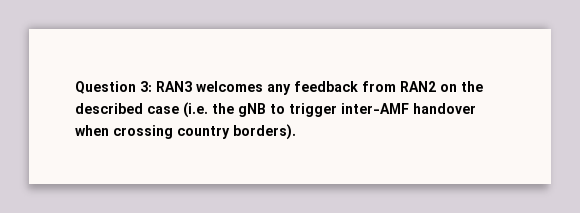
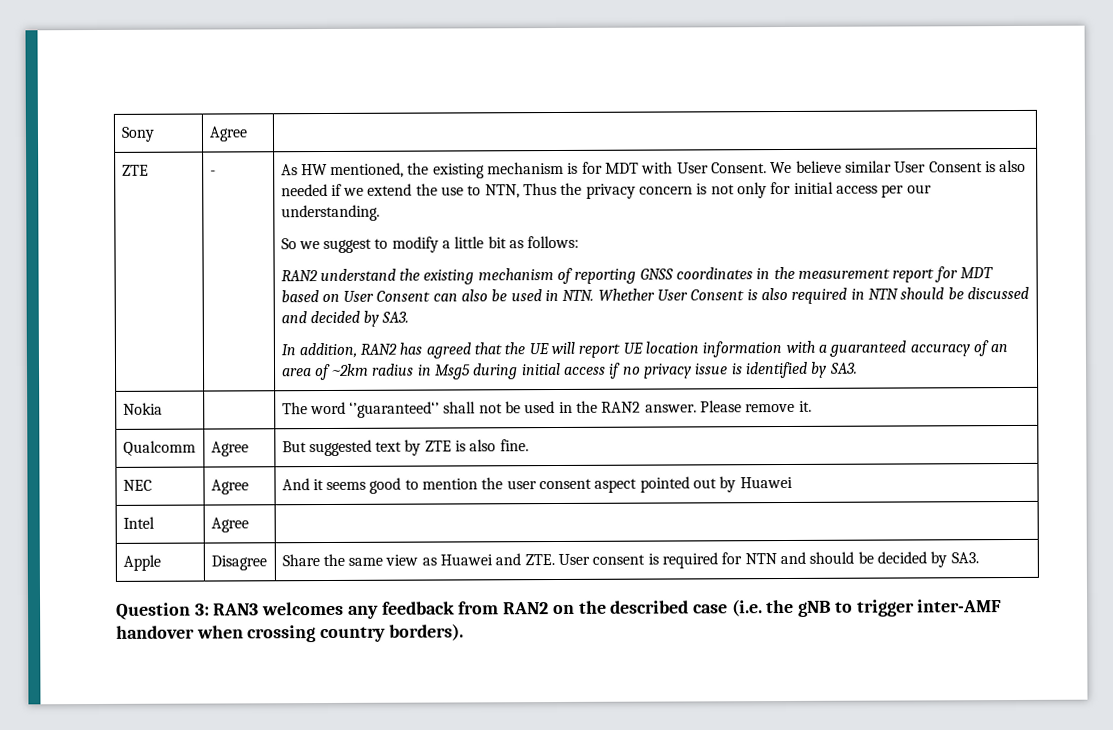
+ Sony | Agree |
+ ZTE | - | As HW mentioned, the existing mechanism is for MDT with User Consent. We believe similar User Consent is also needed if we extend the use to NTN, Thus the privacy concern is not only for initial access per our understanding.
+ So we suggest to modify a little bit as follows:
+ RAN2 understand the existing mechanism of reporting GNSS coordinates in the measurement report for MDT based on User Consent can also be used in NTN. Whether User Consent is also required in NTN should be discussed and decided by SA3.
+ In addition, RAN2 has agreed that the UE will report UE location information with a guaranteed accuracy of an area of ~2km radius in Msg5 during initial access if no privacy issue is identified by SA3.
+ Nokia | | The word ‘’guaranteed‘’ shall not be used in the RAN2 answer. Please remove it.
+ Qualcomm | Agree | But suggested text by ZTE is also fine.
+ NEC | Agree | And it seems good to mention the user consent aspect pointed out by Huawei
+ Intel | Agree |
+ Apple | Disagree | Share the same view as Huawei and ZTE. User consent is required for NTN and should be decided by SA3.

